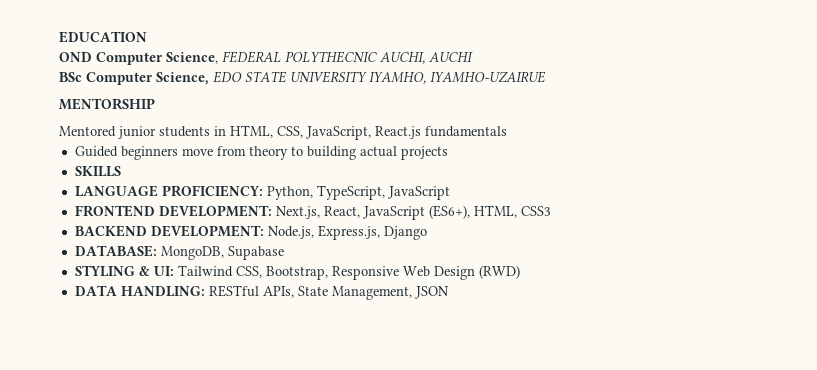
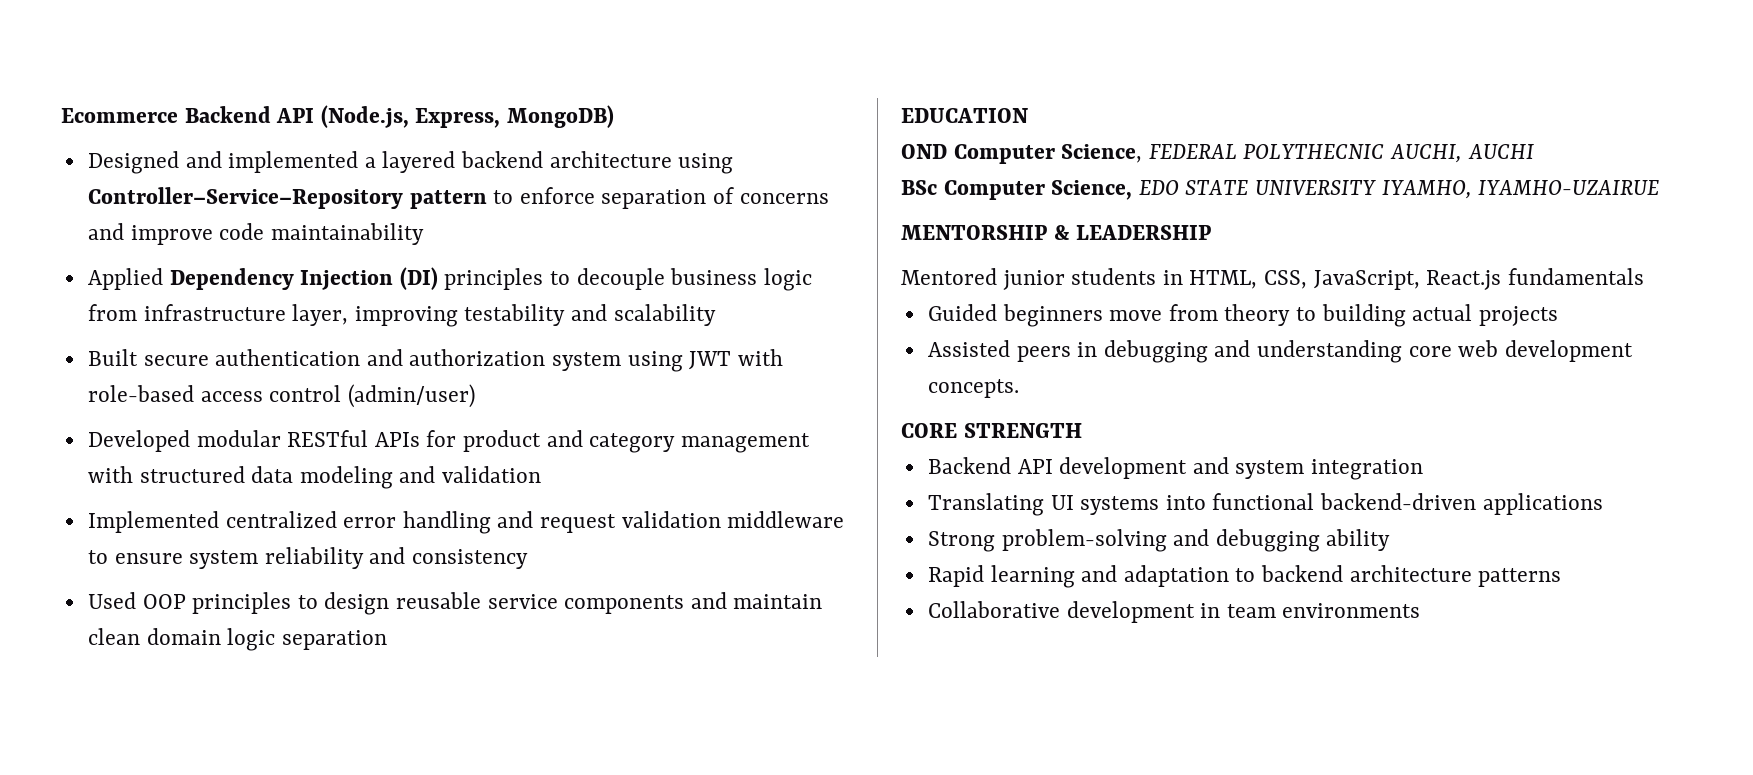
+ Ecommerce Backend API (Node.js, Express, MongoDB)
+ Designed and implemented a layered backend architecture using Controller–Service–Repository pattern to enforce separation of concerns and improve code maintainability
+ Applied Dependency Injection (DI) principles to decouple business logic from infrastructure layer, improving testability and scalability
+ Built secure authentication and authorization system using JWT with role-based access control (admin/user)
+ Developed modular RESTful APIs for product and category management with structured data modeling and validation
+ Implemented centralized error handling and request validation middleware to ensure system reliability and consistency
+ Used OOP principles to design reusable service components and maintain clean domain logic separation
- MENTORSHIP
+ MENTORSHIP & LEADERSHIP
- SKILLS
- LANGUAGE PROFICIENCY: Python, TypeScript, JavaScript
- FRONTEND DEVELOPMENT: Next.js, React, JavaScript (ES6+), HTML, CSS3
- BACKEND DEVELOPMENT: Node.js, Express.js, Django
- DATABASE: MongoDB, Supabase
- STYLING & UI: Tailwind CSS, Bootstrap, Responsive Web Design (RWD)
- DATA HANDLING: RESTful APIs, State Management, JSON
+ Assisted peers in debugging and understanding core web development concepts.
+ CORE STRENGTH
+ Backend API development and system integration
+ Translating UI systems into functional backend-driven applications
+ Strong problem-solving and debugging ability
+ Rapid learning and adaptation to backend architecture patterns
+ Collaborative development in team environments

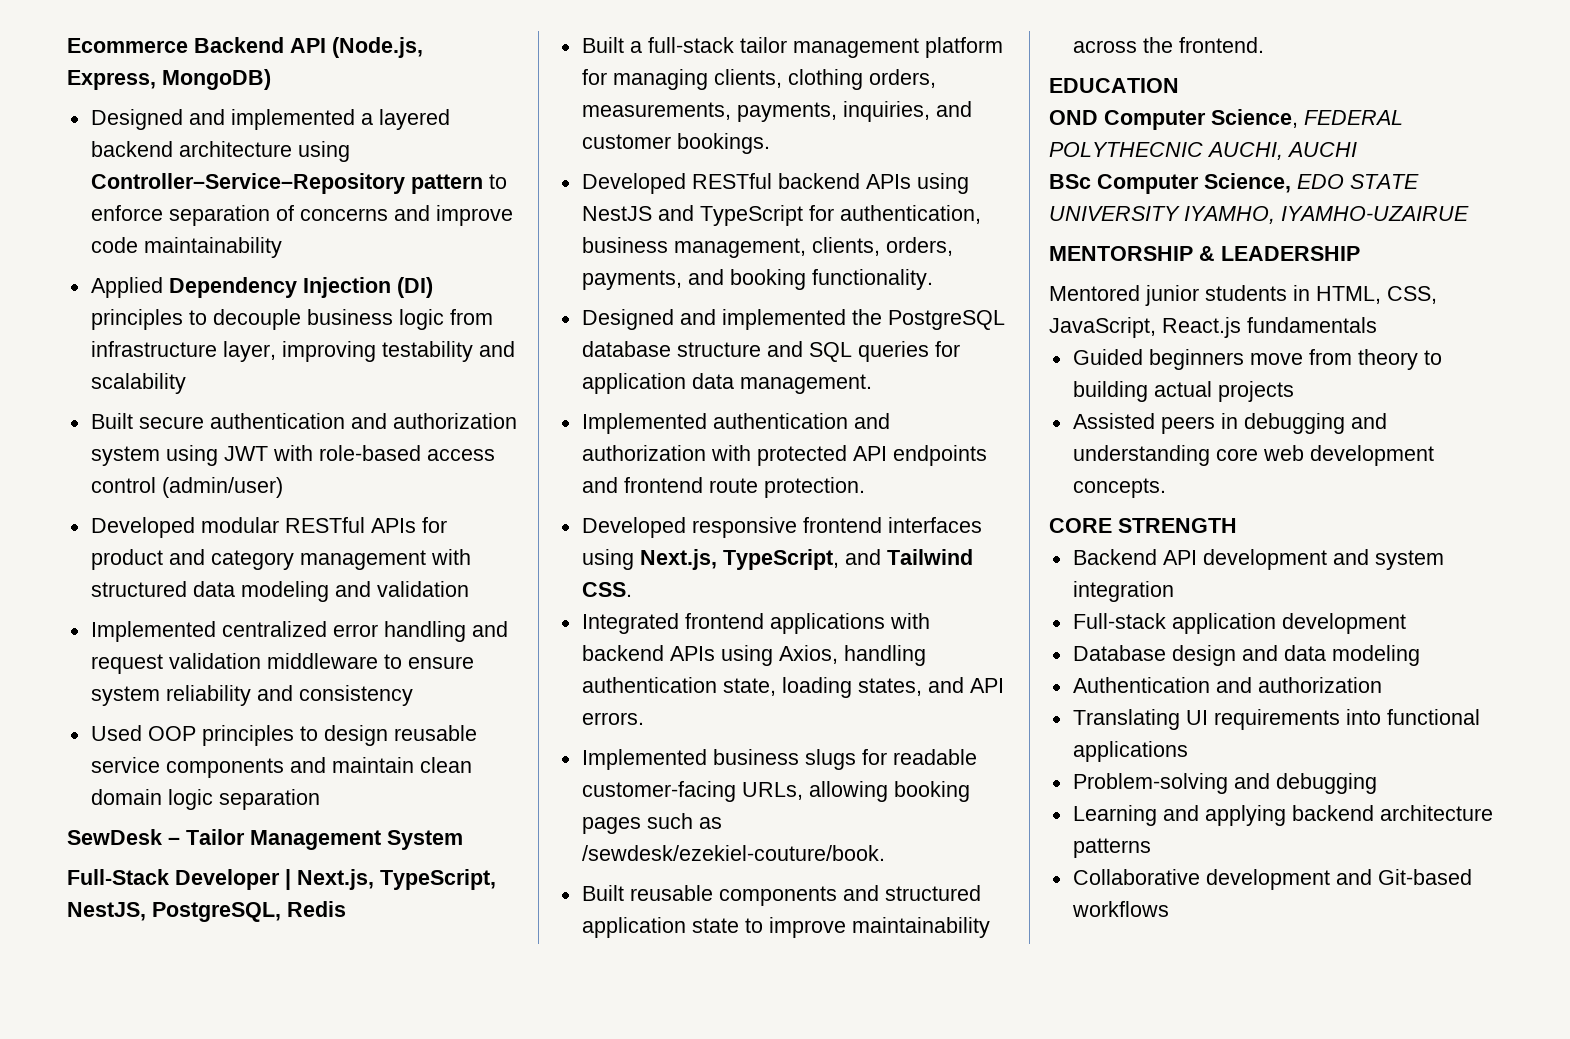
+ SewDesk – Tailor Management System
+ Full-Stack Developer | Next.js, TypeScript, NestJS, PostgreSQL, Redis
+ Built a full-stack tailor management platform for managing clients, clothing orders, measurements, payments, inquiries, and customer bookings.
+ Developed RESTful backend APIs using NestJS and TypeScript for authentication, business management, clients, orders, payments, and booking functionality.
+ Designed and implemented the PostgreSQL database structure and SQL queries for application data management.
+ Implemented authentication and authorization with protected API endpoints and frontend route protection.
+ Developed responsive frontend interfaces using Next.js, TypeScript, and Tailwind CSS.
+ Integrated frontend applications with backend APIs using Axios, handling authentication state, loading states, and API errors.
+ Implemented business slugs for readable customer-facing URLs, allowing booking pages such as /sewdesk/ezekiel-couture/book.
+ Built reusable components and structured application state to improve maintainability across the frontend.
+ Full-stack application development
+ Database design and data modeling
+ Authentication and authorization
- Translating UI systems into functional backend-driven applications
+ Translating UI requirements into functional applications
- Strong problem-solving and debugging ability
- Rapid learning and adaptation to backend architecture patterns
+ Problem-solving and debugging
+ Learning and applying backend architecture patterns
- Collaborative development in team environments
+ Collaborative development and Git-based workflows

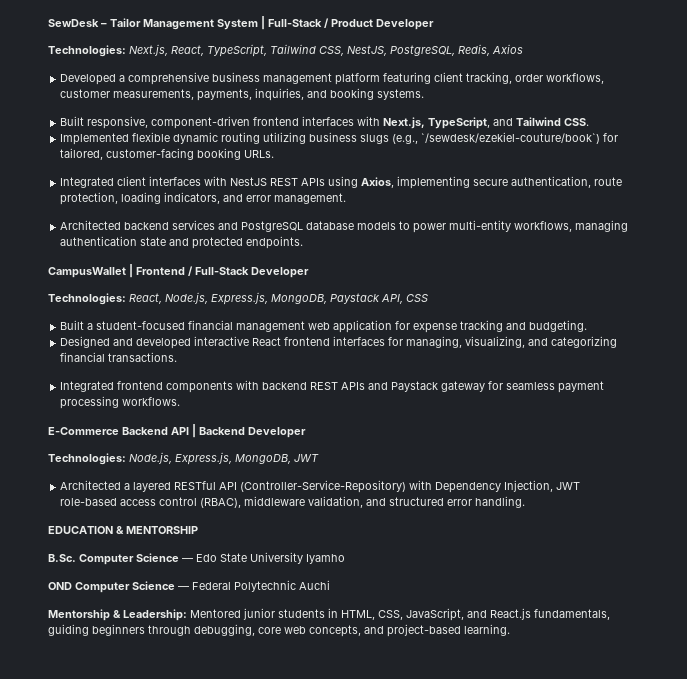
- Ecommerce Backend API (Node.js, Express, MongoDB)
- Designed and implemented a layered backend architecture using Controller–Service–Repository pattern to enforce separation of concerns and improve code maintainability
- Applied Dependency Injection (DI) principles to decouple business logic from infrastructure layer, improving testability and scalability
- Built secure authentication and authorization system using JWT with role-based access control (admin/user)
- Developed modular RESTful APIs for product and category management with structured data modeling and validation
- Implemented centralized error handling and request validation middleware to ensure system reliability and consistency
- Used OOP principles to design reusable service components and maintain clean domain logic separation
- SewDesk – Tailor Management System
- Full-Stack Developer | Next.js, TypeScript, NestJS, PostgreSQL, Redis
- Built a full-stack tailor management platform for managing clients, clothing orders, measurements, payments, inquiries, and customer bookings.
- Developed RESTful backend APIs using NestJS and TypeScript for authentication, business management, clients, orders, payments, and booking functionality.
- Designed and implemented the PostgreSQL database structure and SQL queries for application data management.
- Implemented authentication and authorization with protected API endpoints and frontend route protection.
- Developed responsive frontend interfaces using Next.js, TypeScript, and Tailwind CSS.
+ SewDesk – Tailor Management System | Full-Stack / Product Developer
+ Technologies: Next.js, React, TypeScript, Tailwind CSS, NestJS, PostgreSQL, Redis, Axios
+ Developed a comprehensive business management platform featuring client tracking, order workflows, customer measurements, payments, inquiries, and booking systems.
+ Built responsive, component-driven frontend interfaces with Next.js, TypeScript, and Tailwind CSS.
- Integrated frontend applications with backend APIs using Axios, handling authentication state, loading states, and API errors.
- Implemented business slugs for readable customer-facing URLs, allowing booking pages such as /sewdesk/ezekiel-couture/book.
- Built reusable components and structured application state to improve maintainability across the frontend.
- EDUCATION
- OND Computer Science, FEDERAL POLYTHECNIC AUCHI, AUCHI
- BSc Computer Science, EDO STATE UNIVERSITY IYAMHO, IYAMHO-UZAIRUE
- MENTORSHIP & LEADERSHIP
- Mentored junior students in HTML, CSS, JavaScript, React.js fundamentals
- Guided beginners move from theory to building actual projects
- Assisted peers in debugging and understanding core web development concepts.
- CORE STRENGTH
- Backend API development and system integration
- Full-stack application development
- Database design and data modeling
- Authentication and authorization
- Translating UI requirements into functional applications
- Problem-solving and debugging
- Learning and applying backend architecture patterns
- Collaborative development and Git-based workflows
+ Implemented flexible dynamic routing utilizing business slugs (e.g., `/sewdesk/ezekiel-couture/book`) for tailored, customer-facing booking URLs.
+ Integrated client interfaces with NestJS REST APIs using Axios, implementing secure authentication, route protection, loading indicators, and error management.
+ Architected backend services and PostgreSQL database models to power multi-entity workflows, managing authentication state and protected endpoints.
+ CampusWallet | Frontend / Full-Stack Developer
+ Technologies: React, Node.js, Express.js, MongoDB, Paystack API, CSS
+ Built a student-focused financial management web application for expense tracking and budgeting.
+ Designed and developed interactive React frontend interfaces for managing, visualizing, and categorizing financial transactions.
+ Integrated frontend components with backend REST APIs and Paystack gateway for seamless payment processing workflows.
+ E-Commerce Backend API | Backend Developer
+ Technologies: Node.js, Express.js, MongoDB, JWT
+ Architected a layered RESTful API (Controller-Service-Repository) with Dependency Injection, JWT role-based access control (RBAC), middleware validation, and structured error handling.
+ EDUCATION & MENTORSHIP
+ B.Sc. Computer Science — Edo State University Iyamho
+ OND Computer Science — Federal Polytechnic Auchi
+ Mentorship & Leadership: Mentored junior students in HTML, CSS, JavaScript, and React.js fundamentals, guiding beginners through debugging, core web concepts, and project-based learning.

